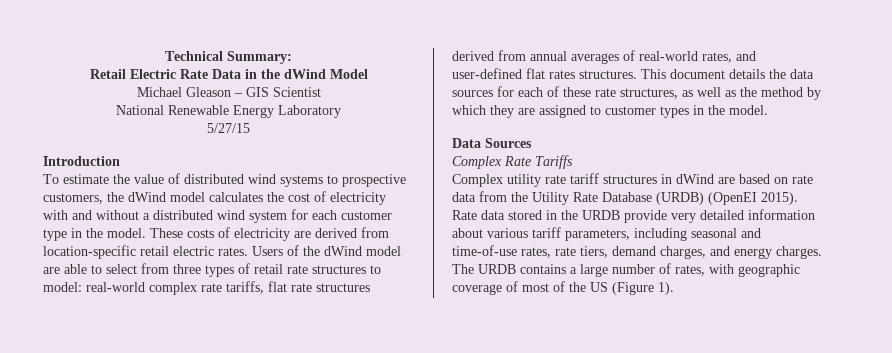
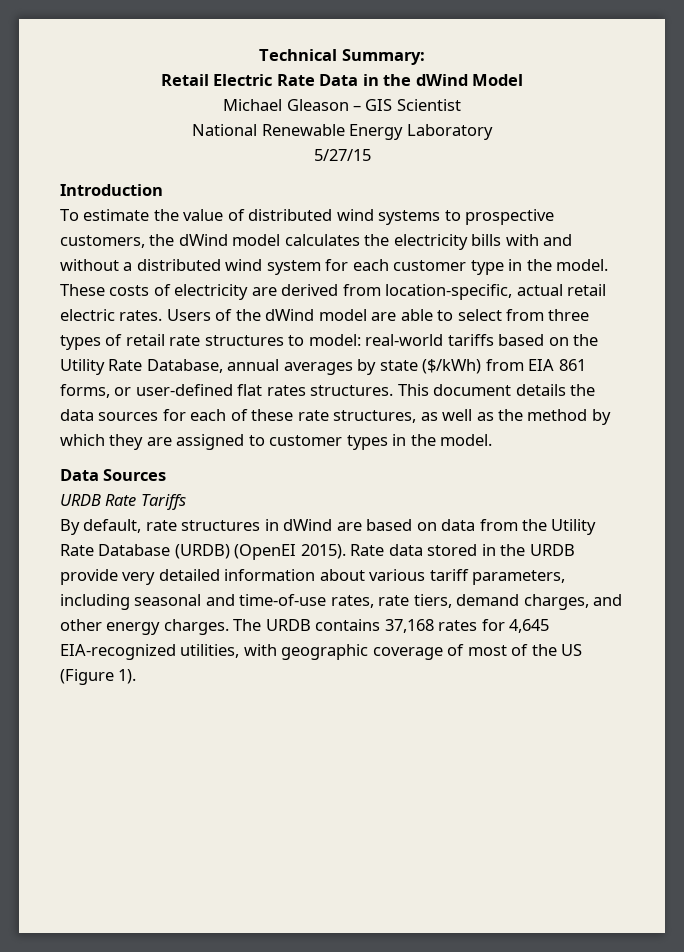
- To estimate the value of distributed wind systems to prospective customers, the dWind model calculates the cost of electricity with and without a distributed wind system for each customer type in the model.
+ To estimate the value of distributed wind systems to prospective customers, the dWind model calculates the electricity bills with and without a distributed wind system for each customer type in the model.
- These costs of electricity are derived from location-specific retail electric rates.
+ These costs of electricity are derived from location-specific, actual retail electric rates.
- Users of the dWind model are able to select from three types of retail rate structures to model: real-world complex rate tariffs, flat rate structures derived from annual averages of real-world rates, and user-defined flat rates structures.
+ Users of the dWind model are able to select from three types of retail rate structures to model: real-world tariffs based on the Utility Rate Database, annual averages by state ($/kWh) from EIA 861 forms, or user-defined flat rates structures.
- Complex Rate Tariffs
+ URDB Rate Tariffs
- Complex utility rate tariff structures in dWind are based on rate data from the Utility Rate Database (URDB) (OpenEI 2015).
+ By default, rate structures in dWind are based on data from the Utility Rate Database (URDB) (OpenEI 2015).
- Rate data stored in the URDB provide very detailed information about various tariff parameters, including seasonal and time-of-use rates, rate tiers, demand charges, and energy charges.
+ Rate data stored in the URDB provide very detailed information about various tariff parameters, including seasonal and time-of-use rates, rate tiers, demand charges, and other energy charges.
- The URDB contains a large number of rates, with geographic coverage of most of the US (Figure 1).
+ The URDB contains 37,168 rates for 4,645 EIA-recognized utilities, with geographic coverage of most of the US (Figure 1).

